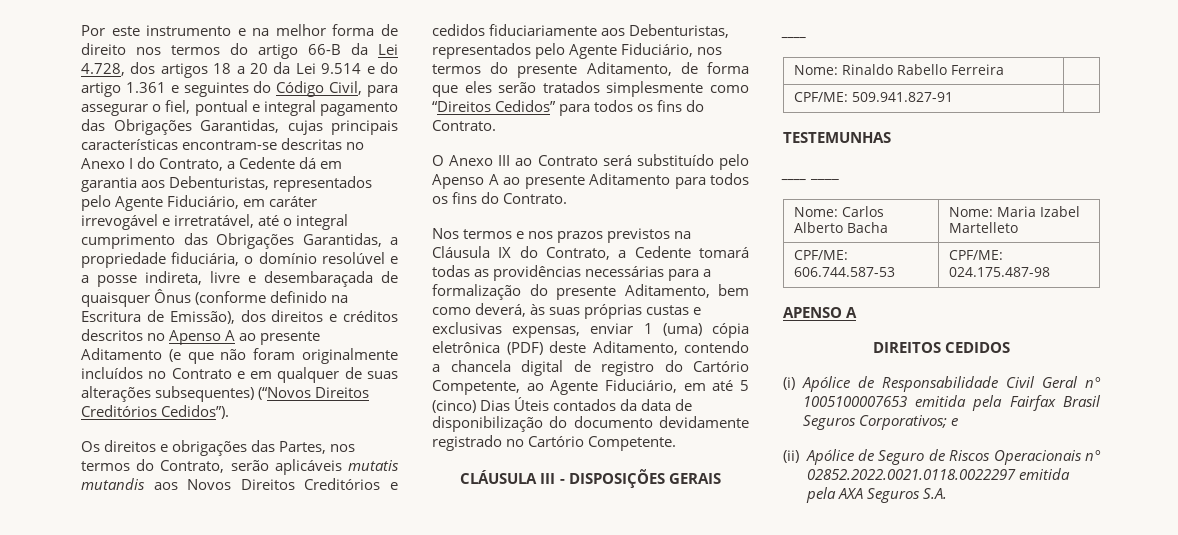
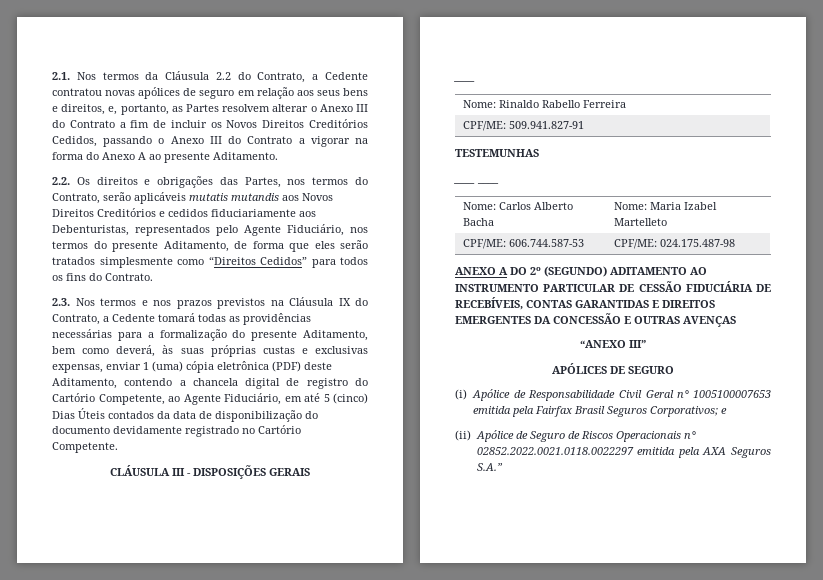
- Por este instrumento e na melhor forma de direito nos termos do artigo 66-B da Lei 4.728, dos artigos 18 a 20 da Lei 9.514 e do artigo 1.361 e seguintes do Código Civil, para assegurar o fiel, pontual e integral pagamento das Obrigações Garantidas, cujas principais características encontram-se descritas no Anexo I do Contrato, a Cedente dá em garantia aos Debenturistas, representados pelo Agente Fiduciário, em caráter irrevogável e irretratável, até o integral cumprimento das Obrigações Garantidas, a propriedade fiduciária, o domínio resolúvel e a posse indireta, livre e desembaraçada de quaisquer Ônus (conforme definido na Escritura de Emissão), dos direitos e créditos descritos no Apenso A ao presente Aditamento (e que não foram originalmente incluídos no Contrato e em qualquer de suas alterações subsequentes) (“Novos Direitos Creditórios Cedidos”).
- Os direitos e obrigações das Partes, nos termos do Contrato, serão aplicáveis mutatis mutandis aos Novos Direitos Creditórios e cedidos fiduciariamente aos Debenturistas, representados pelo Agente Fiduciário, nos termos do presente Aditamento, de forma que eles serão tratados simplesmente como “Direitos Cedidos” para todos os fins do Contrato.
+ 2.1. Nos termos da Cláusula 2.2 do Contrato, a Cedente contratou novas apólices de seguro em relação aos seus bens e direitos, e, portanto, as Partes resolvem alterar o Anexo III do Contrato a fim de incluir os Novos Direitos Creditórios Cedidos, passando o Anexo III do Contrato a vigorar na forma do Anexo A ao presente Aditamento.
+ 2.2. Os direitos e obrigações das Partes, nos termos do Contrato, serão aplicáveis mutatis mutandis aos Novos Direitos Creditórios e cedidos fiduciariamente aos Debenturistas, representados pelo Agente Fiduciário, nos termos do presente Aditamento, de forma que eles serão tratados simplesmente como “Direitos Cedidos” para todos os fins do Contrato.
- O Anexo III ao Contrato será substituído pelo Apenso A ao presente Aditamento para todos os fins do Contrato.
- Nos termos e nos prazos previstos na Cláusula IX do Contrato, a Cedente tomará todas as providências necessárias para a formalização do presente Aditamento, bem como deverá, às suas próprias custas e exclusivas expensas, enviar 1 (uma) cópia eletrônica (PDF) deste Aditamento, contendo a chancela digital de registro do Cartório Competente, ao Agente Fiduciário, em até 5 (cinco) Dias Úteis contados da data de disponibilização do documento devidamente registrado no Cartório Competente.
+ 2.3. Nos termos e nos prazos previstos na Cláusula IX do Contrato, a Cedente tomará todas as providências necessárias para a formalização do presente Aditamento, bem como deverá, às suas próprias custas e exclusivas expensas, enviar 1 (uma) cópia eletrônica (PDF) deste Aditamento, contendo a chancela digital de registro do Cartório Competente, ao Agente Fiduciário, em até 5 (cinco) Dias Úteis contados da data de disponibilização do documento devidamente registrado no Cartório Competente.
- APENSO A
- DIREITOS CEDIDOS
+ ANEXO A DO 2º (SEGUNDO) ADITAMENTO AO INSTRUMENTO PARTICULAR DE CESSÃO FIDUCIÁRIA DE RECEBÍVEIS, CONTAS GARANTIDAS E DIREITOS EMERGENTES DA CONCESSÃO E OUTRAS AVENÇAS
+ “ANEXO III”
+ APÓLICES DE SEGURO
- (ii) Apólice de Seguro de Riscos Operacionais n° 02852.2022.0021.0118.0022297 emitida pela AXA Seguros S.A.
+ (ii) Apólice de Seguro de Riscos Operacionais n° 02852.2022.0021.0118.0022297 emitida pela AXA Seguros S.A.”

